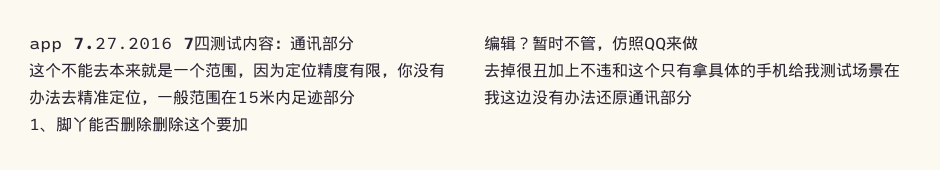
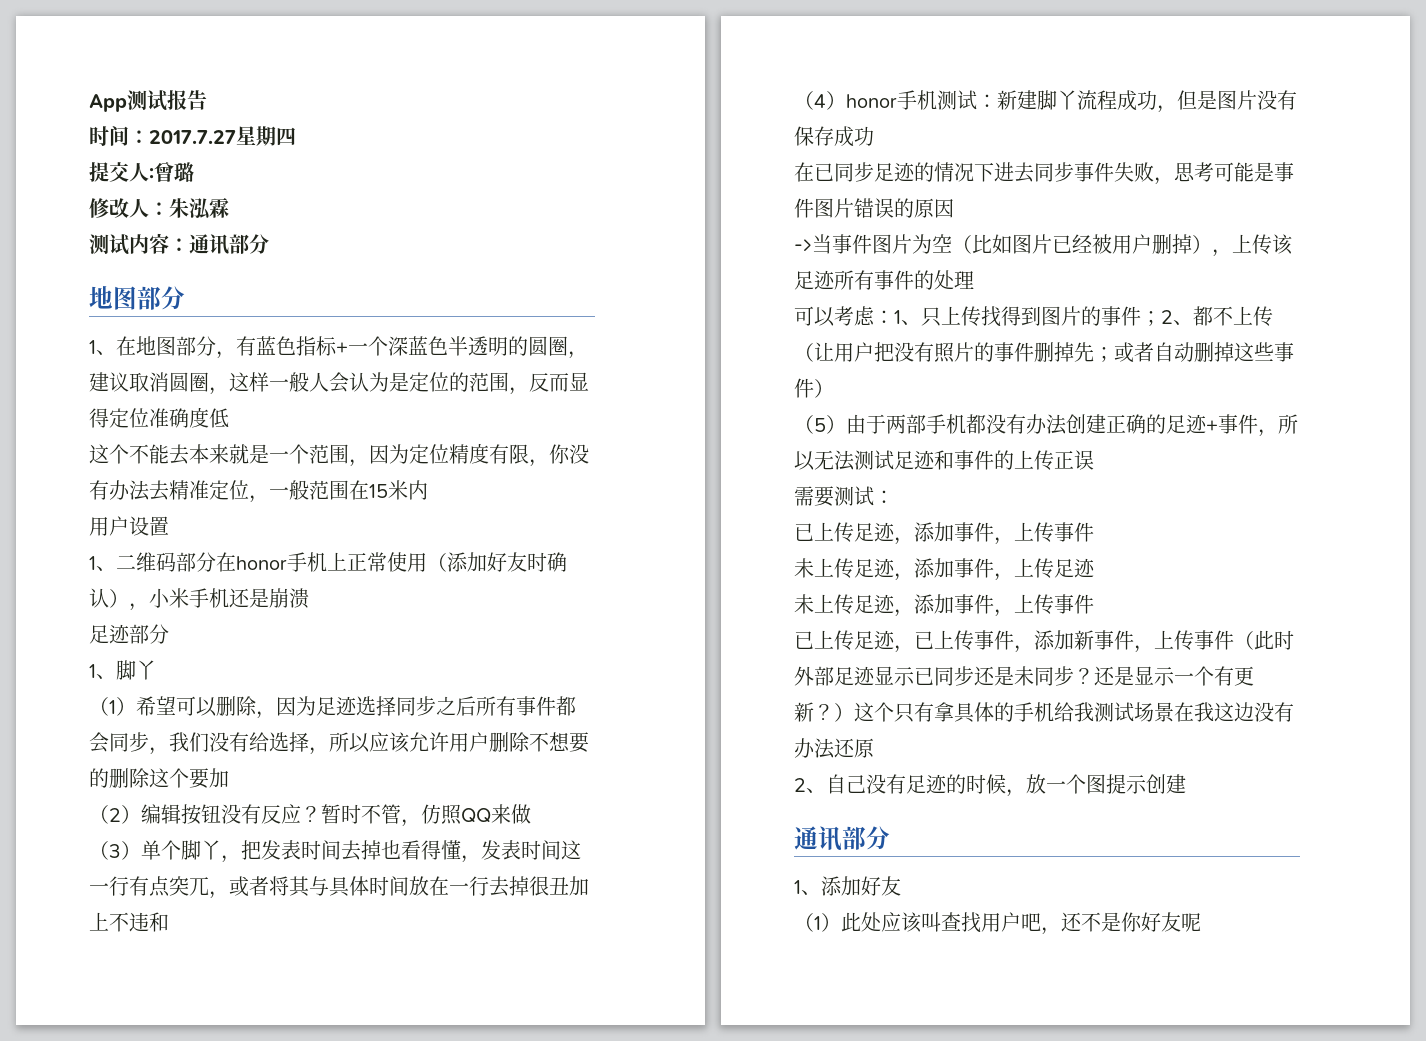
- app 7.27.2016 7四测试内容：通讯部分
+ App测试报告
+ 时间：2017.7.27星期四
+ 提交人:曾璐
+ 修改人：朱泓霖
+ 测试内容：通讯部分
+ 地图部分
+ 1、在地图部分，有蓝色指标+一个深蓝色半透明的圆圈，建议取消圆圈，这样一般人会认为是定位的范围，反而显得定位准确度低
- 这个不能去本来就是一个范围，因为定位精度有限，你没有办法去精准定位，一般范围在15米内足迹部分
+ 这个不能去本来就是一个范围，因为定位精度有限，你没有办法去精准定位，一般范围在15米内
+ 用户设置
+ 1、二维码部分在honor手机上正常使用（添加好友时确认），小米手机还是崩溃
+ 足迹部分
- 1、脚丫能否删除删除这个要加
- 编辑？
+ 1、脚丫
+ （1）希望可以删除，因为足迹选择同步之后所有事件都会同步，我们没有给选择，所以应该允许用户删除不想要的删除这个要加
+ （2）编辑按钮没有反应？
- 去掉很丑加上不违和这个只有拿具体的手机给我测试场景在我这边没有办法还原通讯部分
+ （3）单个脚丫，把发表时间去掉也看得懂，发表时间这一行有点突兀，或者将其与具体时间放在一行去掉很丑加上不违和
+ （4）honor手机测试：新建脚丫流程成功，但是图片没有保存成功
+ 在已同步足迹的情况下进去同步事件失败，思考可能是事件图片错误的原因
+ ->当事件图片为空（比如图片已经被用户删掉），上传该足迹所有事件的处理
+ 可以考虑：1、只上传找得到图片的事件；2、都不上传（让用户把没有照片的事件删掉先；或者自动删掉这些事件）
+ （5）由于两部手机都没有办法创建正确的足迹+事件，所以无法测试足迹和事件的上传正误
+ 需要测试：
+ 已上传足迹，添加事件，上传事件
+ 未上传足迹，添加事件，上传足迹
+ 未上传足迹，添加事件，上传事件
+ 已上传足迹，已上传事件，添加新事件，上传事件（此时外部足迹显示已同步还是未同步？还是显示一个有更新？）这个只有拿具体的手机给我测试场景在我这边没有办法还原
+ 2、自己没有足迹的时候，放一个图提示创建
+ 通讯部分
+ 1、添加好友
+ （1）此处应该叫查找用户吧，还不是你好友呢

